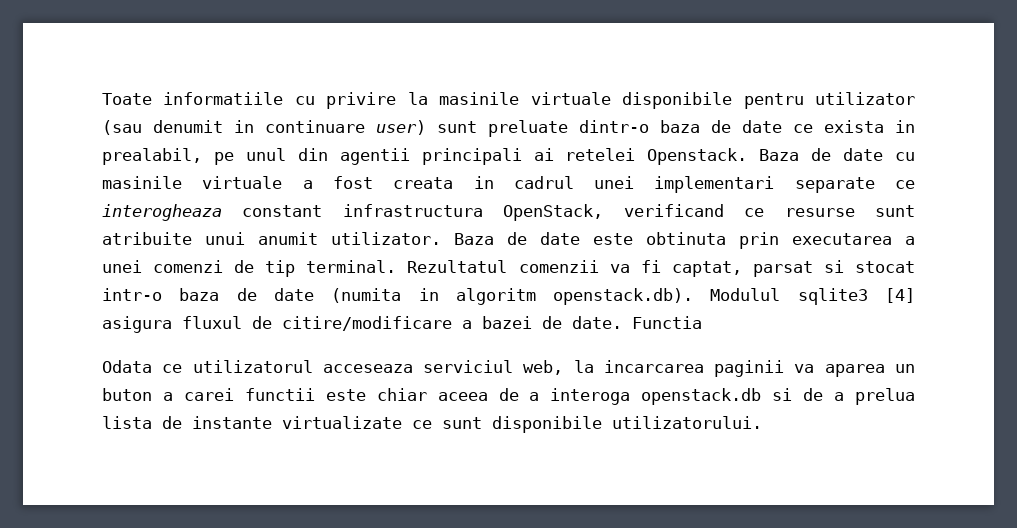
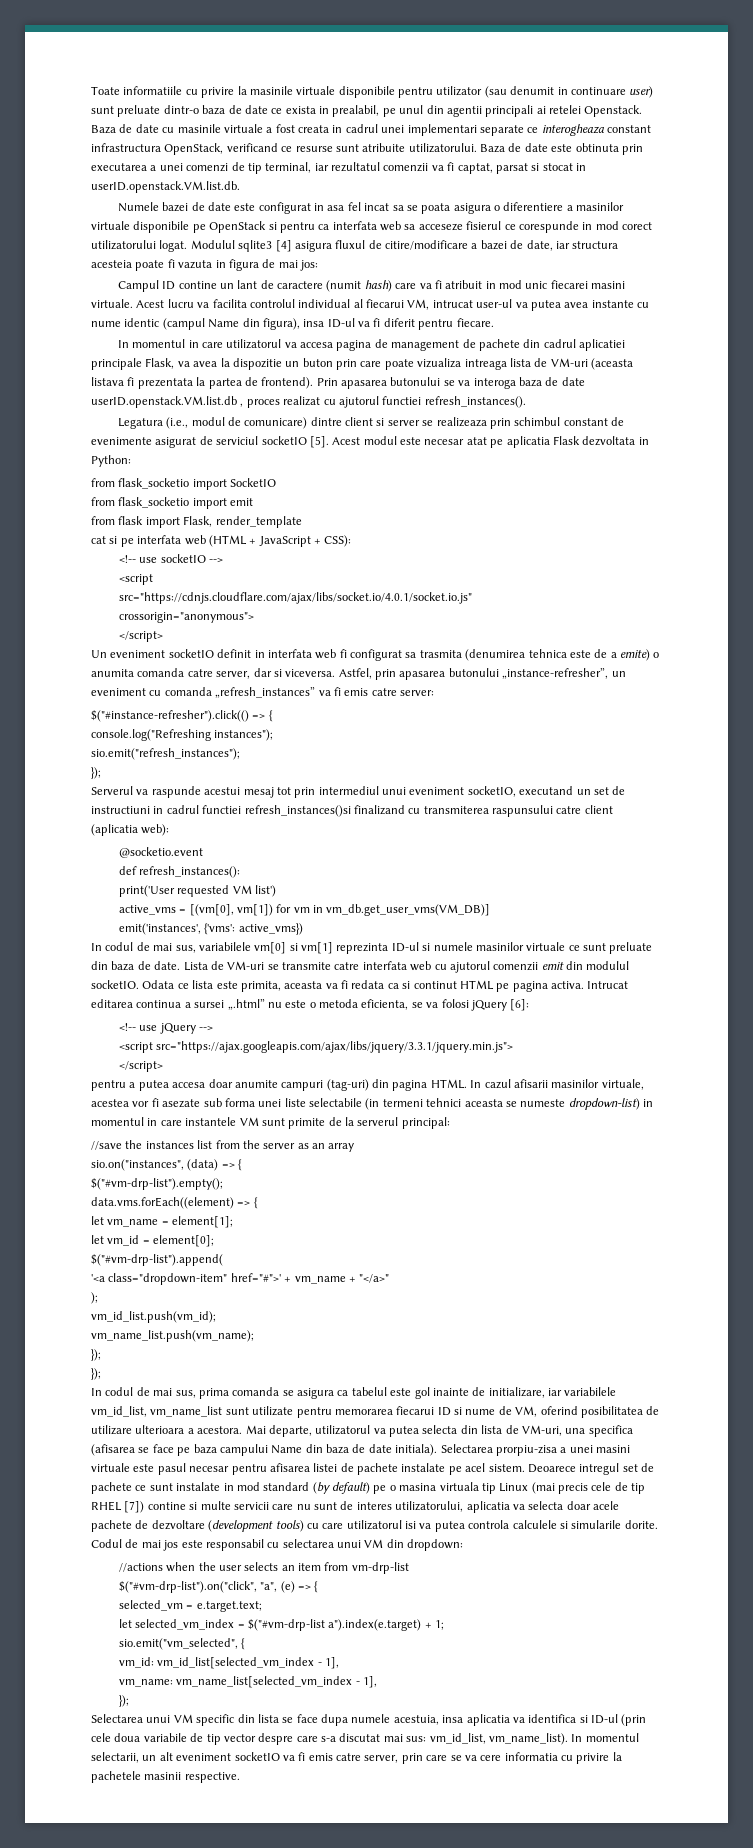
- Baza de date cu masinile virtuale a fost creata in cadrul unei implementari separate ce interogheaza constant infrastructura OpenStack, verificand ce resurse sunt atribuite unui anumit utilizator.
+ Baza de date cu masinile virtuale a fost creata in cadrul unei implementari separate ce interogheaza constant infrastructura OpenStack, verificand ce resurse sunt atribuite utilizatorului.
- Baza de date este obtinuta prin executarea a unei comenzi de tip terminal. Rezultatul comenzii va fi captat, parsat si stocat intr-o baza de date (numita in algoritm openstack.db). Modulul sqlite3 [4] asigura fluxul de citire/modificare a bazei de date. Functia
- Odata ce utilizatorul acceseaza serviciul web, la incarcarea paginii va aparea un buton a carei functii este chiar aceea de a interoga openstack.db si de a prelua lista de instante virtualizate ce sunt disponibile utilizatorului.
+ Baza de date este obtinuta prin executarea a unei comenzi de tip terminal, iar rezultatul comenzii va fi captat, parsat si stocat in userID.openstack.VM.list.db.
+ Numele bazei de date este configurat in asa fel incat sa se poata asigura o diferentiere a masinilor virtuale disponibile pe OpenStack si pentru ca interfata web sa acceseze fisierul ce corespunde in mod corect utilizatorului logat. Modulul sqlite3 [4] asigura fluxul de citire/modificare a bazei de date, iar structura acesteia poate fi vazuta in figura de mai jos:
+ Campul ID contine un lant de caractere (numit hash) care va fi atribuit in mod unic fiecarei masini virtuale. Acest lucru va facilita controlul individual al fiecarui VM, intrucat user-ul va putea avea instante cu nume identic (campul Name din figura), insa ID-ul va fi diferit pentru fiecare.
+ In momentul in care utilizatorul va accesa pagina de management de pachete din cadrul aplicatiei principale Flask, va avea la dispozitie un buton prin care poate vizualiza intreaga lista de VM-uri (aceasta listava fi prezentata la partea de frontend). Prin apasarea butonului se va interoga baza de date userID.openstack.VM.list.db , proces realizat cu ajutorul functiei refresh_instances().
+ Legatura (i.e., modul de comunicare) dintre client si server se realizeaza prin schimbul constant de evenimente asigurat de serviciul socketIO [5]. Acest modul este necesar atat pe aplicatia Flask dezvoltata in Python:
+ from flask_socketio import SocketIO
+ from flask_socketio import emit
+ from flask import Flask, render_template
+ cat si pe interfata web (HTML + JavaScript + CSS):
+ <!-- use socketIO -->
+ <script
+ src="https://cdnjs.cloudflare.com/ajax/libs/socket.io/4.0.1/socket.io.js"
+ crossorigin="anonymous">
+ </script>
+ Un eveniment socketIO definit in interfata web fi configurat sa trasmita (denumirea tehnica este de a emite) o anumita comanda catre server, dar si viceversa. Astfel, prin apasarea butonului „instance-refresher”, un eveniment cu comanda „refresh_instances” va fi emis catre server:
+ $("#instance-refresher").click(() => {
+ console.log("Refreshing instances");
+ sio.emit("refresh_instances");
+ });
+ Serverul va raspunde acestui mesaj tot prin intermediul unui eveniment socketIO, executand un set de instructiuni in cadrul functiei refresh_instances()si finalizand cu transmiterea raspunsului catre client (aplicatia web):
+ @socketio.event
+ def refresh_instances():
+ print('User requested VM list')
+ active_vms = [(vm[0], vm[1]) for vm in vm_db.get_user_vms(VM_DB)]
+ emit('instances', {'vms': active_vms})
+ In codul de mai sus, variabilele vm[0] si vm[1] reprezinta ID-ul si numele masinilor virtuale ce sunt preluate din baza de date. Lista de VM-uri se transmite catre interfata web cu ajutorul comenzii emit din modulul socketIO. Odata ce lista este primita, aceasta va fi redata ca si continut HTML pe pagina activa. Intrucat editarea continua a sursei „.html” nu este o metoda eficienta, se va folosi jQuery [6]:
+ <!-- use jQuery -->
+ <script src="https://ajax.googleapis.com/ajax/libs/jquery/3.3.1/jquery.min.js">
+ </script>
+ pentru a putea accesa doar anumite campuri (tag-uri) din pagina HTML. In cazul afisarii masinilor virtuale, acestea vor fi asezate sub forma unei liste selectabile (in termeni tehnici aceasta se numeste dropdown-list) in momentul in care instantele VM sunt primite de la serverul principal:
+ //save the instances list from the server as an array
+ sio.on("instances", (data) => {
+ $("#vm-drp-list").empty();
+ data.vms.forEach((element) => {
+ let vm_name = element[1];
+ let vm_id = element[0];
+ $("#vm-drp-list").append(
+ '<a class="dropdown-item" href="#">' + vm_name + "</a>"
+ );
+ vm_id_list.push(vm_id);
+ vm_name_list.push(vm_name);
+ });
+ });
+ In codul de mai sus, prima comanda se asigura ca tabelul este gol inainte de initializare, iar variabilele vm_id_list, vm_name_list sunt utilizate pentru memorarea fiecarui ID si nume de VM, oferind posibilitatea de utilizare ulterioara a acestora. Mai departe, utilizatorul va putea selecta din lista de VM-uri, una specifica (afisarea se face pe baza campului Name din baza de date initiala). Selectarea prorpiu-zisa a unei masini virtuale este pasul necesar pentru afisarea listei de pachete instalate pe acel sistem. Deoarece intregul set de pachete ce sunt instalate in mod standard (by default) pe o masina virtuala tip Linux (mai precis cele de tip RHEL [7]) contine si multe servicii care nu sunt de interes utilizatorului, aplicatia va selecta doar acele pachete de dezvoltare (development tools) cu care utilizatorul isi va putea controla calculele si simularile dorite. Codul de mai jos este responsabil cu selectarea unui VM din dropdown:
+ //actions when the user selects an item from vm-drp-list
+ $("#vm-drp-list").on("click", "a", (e) => {
+ selected_vm = e.target.text;
+ let selected_vm_index = $("#vm-drp-list a").index(e.target) + 1;
+ sio.emit("vm_selected", {
+ vm_id: vm_id_list[selected_vm_index - 1],
+ vm_name: vm_name_list[selected_vm_index - 1],
+ });
+ Selectarea unui VM specific din lista se face dupa numele acestuia, insa aplicatia va identifica si ID-ul (prin cele doua variabile de tip vector despre care s-a discutat mai sus: vm_id_list, vm_name_list). In momentul selectarii, un alt eveniment socketIO va fi emis catre server, prin care se va cere informatia cu privire la pachetele masinii respective.

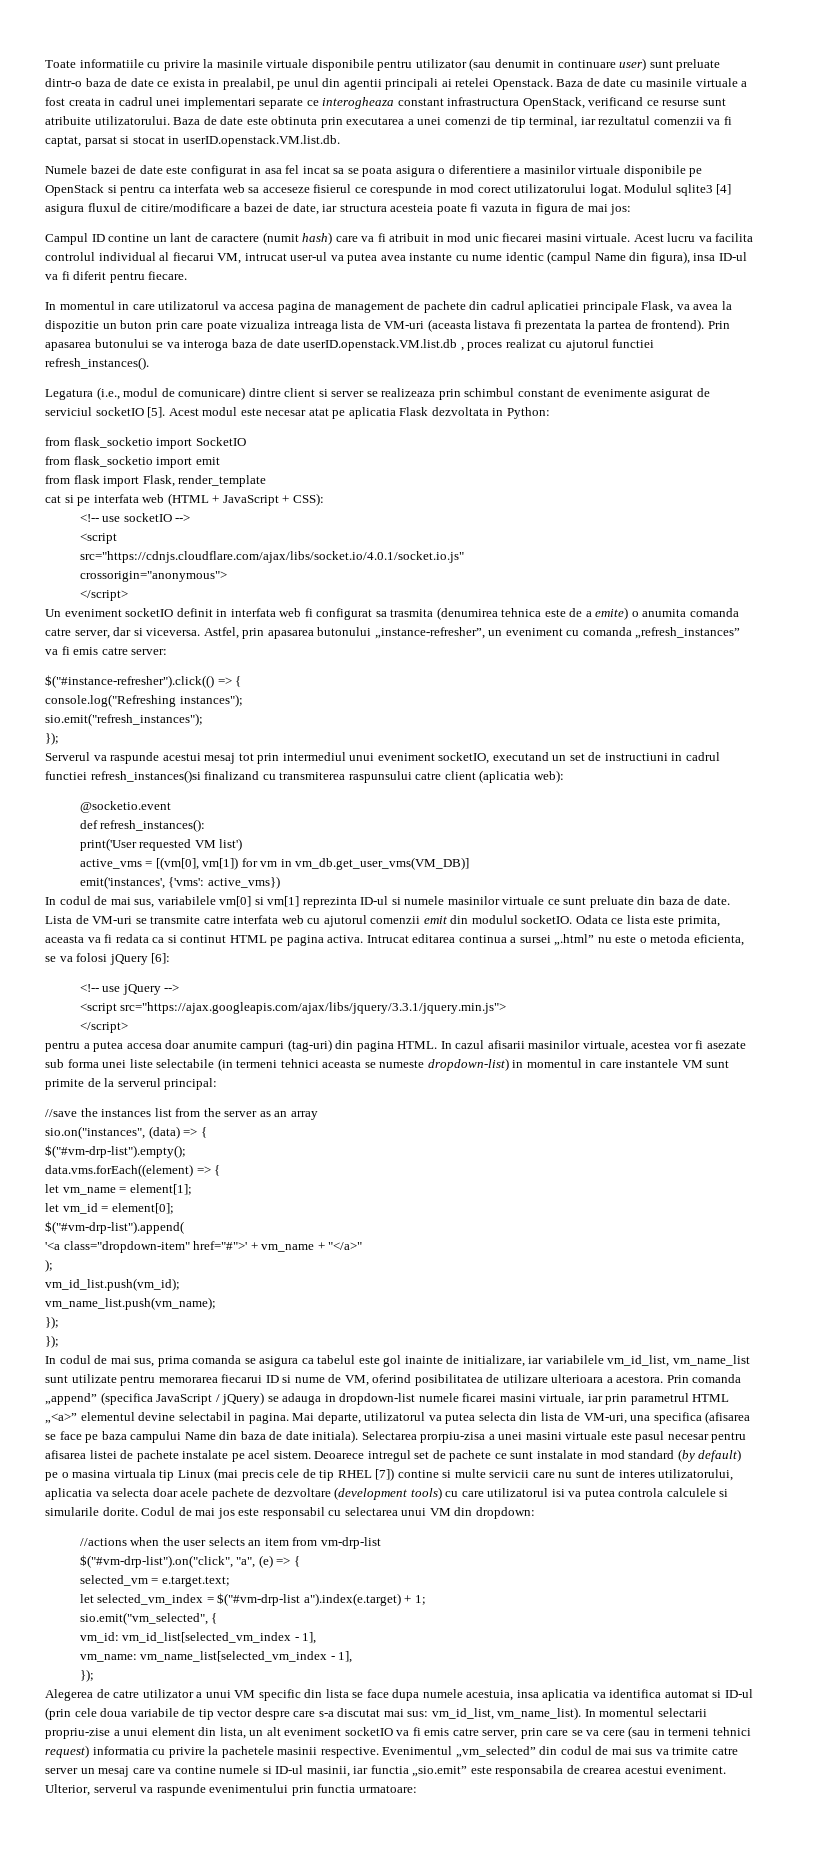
+ Prin comanda „append” (specifica JavaScript / jQuery) se adauga in dropdown-list numele ficarei masini virtuale, iar prin parametrul HTML „<a>” elementul devine selectabil in pagina.
- Selectarea unui VM specific din lista se face dupa numele acestuia, insa aplicatia va identifica si ID-ul (prin cele doua variabile de tip vector despre care s-a discutat mai sus: vm_id_list, vm_name_list).
+ Alegerea de catre utilizator a unui VM specific din lista se face dupa numele acestuia, insa aplicatia va identifica automat si ID-ul (prin cele doua variabile de tip vector despre care s-a discutat mai sus: vm_id_list, vm_name_list).
- In momentul selectarii, un alt eveniment socketIO va fi emis catre server, prin care se va cere informatia cu privire la pachetele masinii respective.
+ In momentul selectarii propriu-zise a unui element din lista, un alt eveniment socketIO va fi emis catre server, prin care se va cere (sau in termeni tehnici request) informatia cu privire la pachetele masinii respective.
+ Evenimentul „vm_selected” din codul de mai sus va trimite catre server un mesaj care va contine numele si ID-ul masinii, iar functia „sio.emit” este responsabila de crearea acestui eveniment. Ulterior, serverul va raspunde evenimentului prin functia urmatoare:

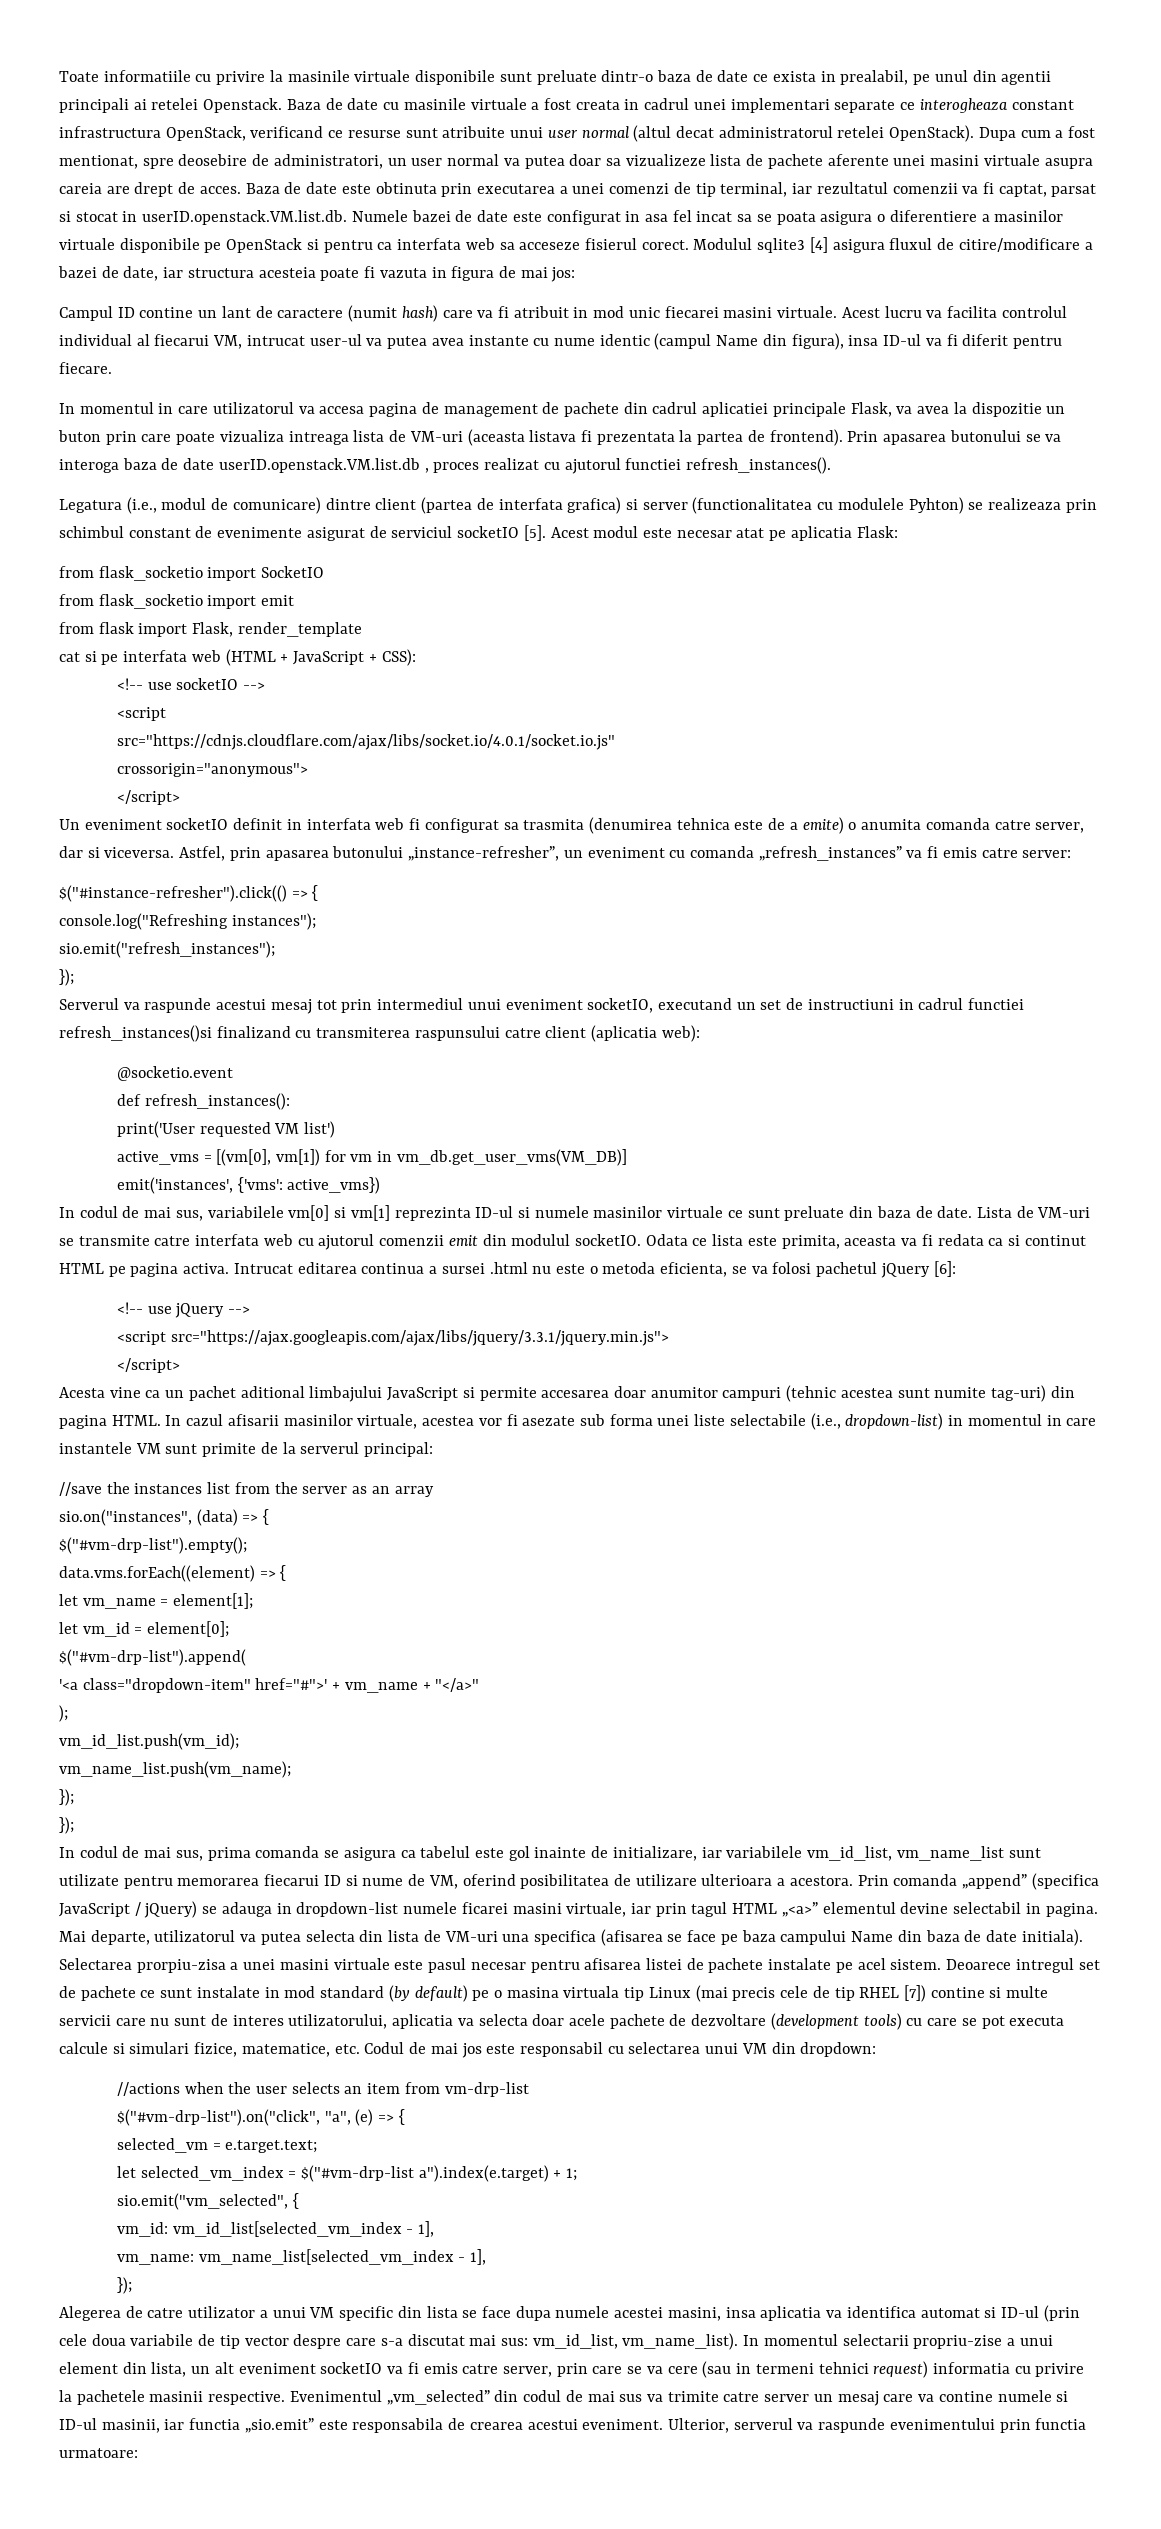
- Toate informatiile cu privire la masinile virtuale disponibile pentru utilizator (sau denumit in continuare user) sunt preluate dintr-o baza de date ce exista in prealabil, pe unul din agentii principali ai retelei Openstack.
+ Toate informatiile cu privire la masinile virtuale disponibile sunt preluate dintr-o baza de date ce exista in prealabil, pe unul din agentii principali ai retelei Openstack.
- Baza de date cu masinile virtuale a fost creata in cadrul unei implementari separate ce interogheaza constant infrastructura OpenStack, verificand ce resurse sunt atribuite utilizatorului.
+ Baza de date cu masinile virtuale a fost creata in cadrul unei implementari separate ce interogheaza constant infrastructura OpenStack, verificand ce resurse sunt atribuite unui user normal (altul decat administratorul retelei OpenStack). Dupa cum a fost mentionat, spre deosebire de administratori, un user normal va putea doar sa vizualizeze lista de pachete aferente unei masini virtuale asupra careia are drept de acces.
- Baza de date este obtinuta prin executarea a unei comenzi de tip terminal, iar rezultatul comenzii va fi captat, parsat si stocat in userID.openstack.VM.list.db.
- Numele bazei de date este configurat in asa fel incat sa se poata asigura o diferentiere a masinilor virtuale disponibile pe OpenStack si pentru ca interfata web sa acceseze fisierul ce corespunde in mod corect utilizatorului logat.
+ Baza de date este obtinuta prin executarea a unei comenzi de tip terminal, iar rezultatul comenzii va fi captat, parsat si stocat in userID.openstack.VM.list.db. Numele bazei de date este configurat in asa fel incat sa se poata asigura o diferentiere a masinilor virtuale disponibile pe OpenStack si pentru ca interfata web sa acceseze fisierul corect.
- Legatura (i.e., modul de comunicare) dintre client si server se realizeaza prin schimbul constant de evenimente asigurat de serviciul socketIO [5].
+ Legatura (i.e., modul de comunicare) dintre client (partea de interfata grafica) si server (functionalitatea cu modulele Pyhton) se realizeaza prin schimbul constant de evenimente asigurat de serviciul socketIO [5].
- Acest modul este necesar atat pe aplicatia Flask dezvoltata in Python:
+ Acest modul este necesar atat pe aplicatia Flask:
- Intrucat editarea continua a sursei „.html” nu este o metoda eficienta, se va folosi jQuery [6]:
+ Intrucat editarea continua a sursei .html nu este o metoda eficienta, se va folosi pachetul jQuery [6]:
- pentru a putea accesa doar anumite campuri (tag-uri) din pagina HTML.
+ Acesta vine ca un pachet aditional limbajului JavaScript si permite accesarea doar anumitor campuri (tehnic acestea sunt numite tag-uri) din pagina HTML.
- In cazul afisarii masinilor virtuale, acestea vor fi asezate sub forma unei liste selectabile (in termeni tehnici aceasta se numeste dropdown-list) in momentul in care instantele VM sunt primite de la serverul principal:
+ In cazul afisarii masinilor virtuale, acestea vor fi asezate sub forma unei liste selectabile (i.e., dropdown-list) in momentul in care instantele VM sunt primite de la serverul principal:
- Prin comanda „append” (specifica JavaScript / jQuery) se adauga in dropdown-list numele ficarei masini virtuale, iar prin parametrul HTML „<a>” elementul devine selectabil in pagina.
+ Prin comanda „append” (specifica JavaScript / jQuery) se adauga in dropdown-list numele ficarei masini virtuale, iar prin tagul HTML „<a>” elementul devine selectabil in pagina.
- Mai departe, utilizatorul va putea selecta din lista de VM-uri, una specifica (afisarea se face pe baza campului Name din baza de date initiala).
+ Mai departe, utilizatorul va putea selecta din lista de VM-uri una specifica (afisarea se face pe baza campului Name din baza de date initiala).
- Deoarece intregul set de pachete ce sunt instalate in mod standard (by default) pe o masina virtuala tip Linux (mai precis cele de tip RHEL [7]) contine si multe servicii care nu sunt de interes utilizatorului, aplicatia va selecta doar acele pachete de dezvoltare (development tools) cu care utilizatorul isi va putea controla calculele si simularile dorite. Codul de mai jos este responsabil cu selectarea unui VM din dropdown:
+ Deoarece intregul set de pachete ce sunt instalate in mod standard (by default) pe o masina virtuala tip Linux (mai precis cele de tip RHEL [7]) contine si multe servicii care nu sunt de interes utilizatorului, aplicatia va selecta doar acele pachete de dezvoltare (development tools) cu care se pot executa calcule si simulari fizice, matematice, etc. Codul de mai jos este responsabil cu selectarea unui VM din dropdown:
- Alegerea de catre utilizator a unui VM specific din lista se face dupa numele acestuia, insa aplicatia va identifica automat si ID-ul (prin cele doua variabile de tip vector despre care s-a discutat mai sus: vm_id_list, vm_name_list).
+ Alegerea de catre utilizator a unui VM specific din lista se face dupa numele acestei masini, insa aplicatia va identifica automat si ID-ul (prin cele doua variabile de tip vector despre care s-a discutat mai sus: vm_id_list, vm_name_list).

